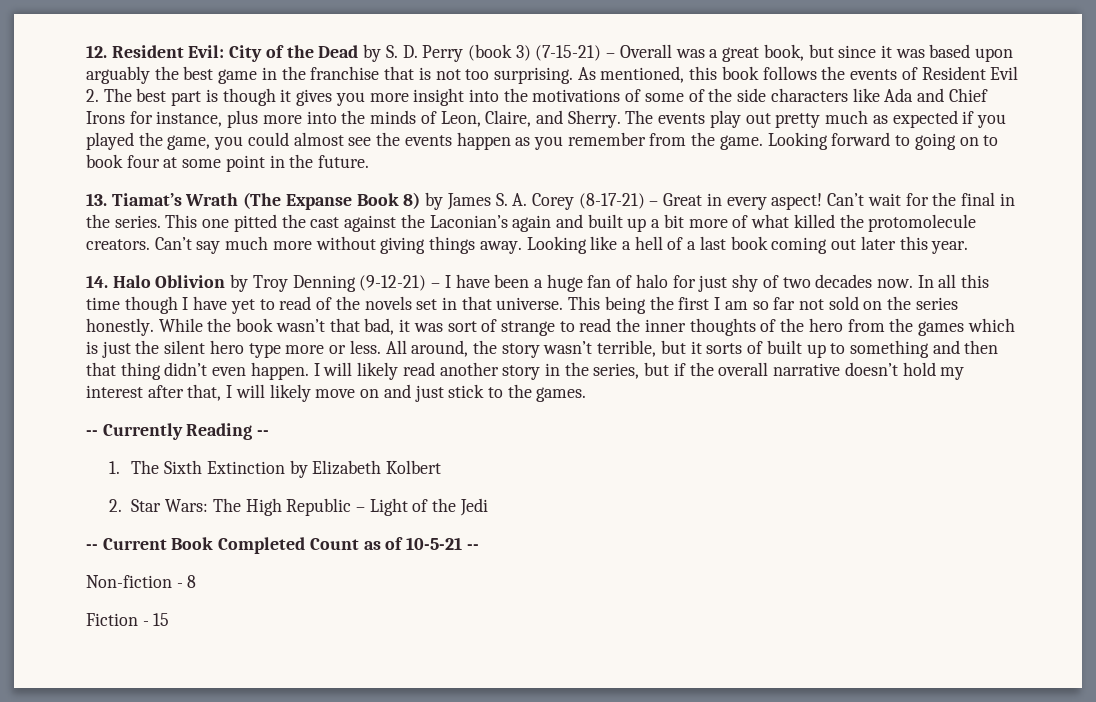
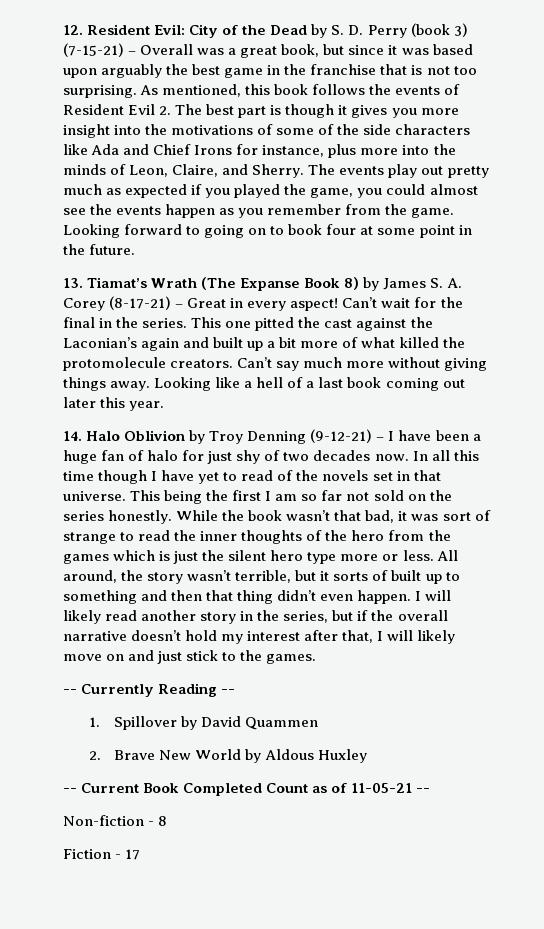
- 1. The Sixth Extinction by Elizabeth Kolbert
- 2. Star Wars: The High Republic – Light of the Jedi
+ 1. Spillover by David Quammen
+ 2. Brave New World by Aldous Huxley
- -- Current Book Completed Count as of 10-5-21 --
+ -- Current Book Completed Count as of 11-05-21 --
- Fiction - 15
+ Fiction - 17

